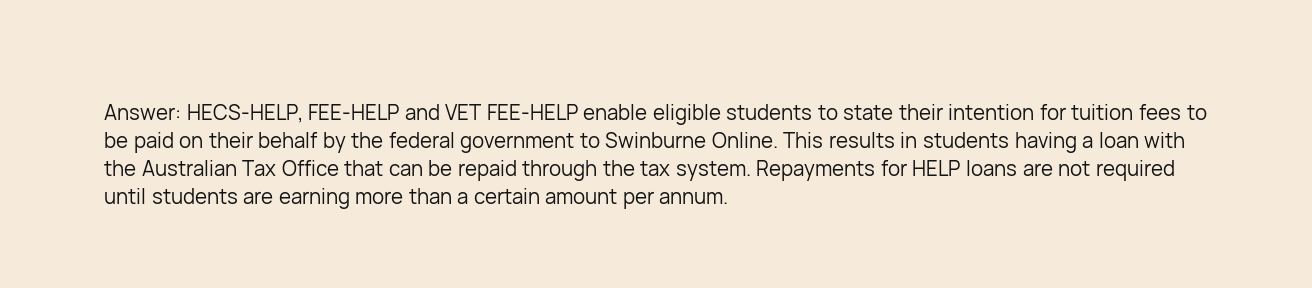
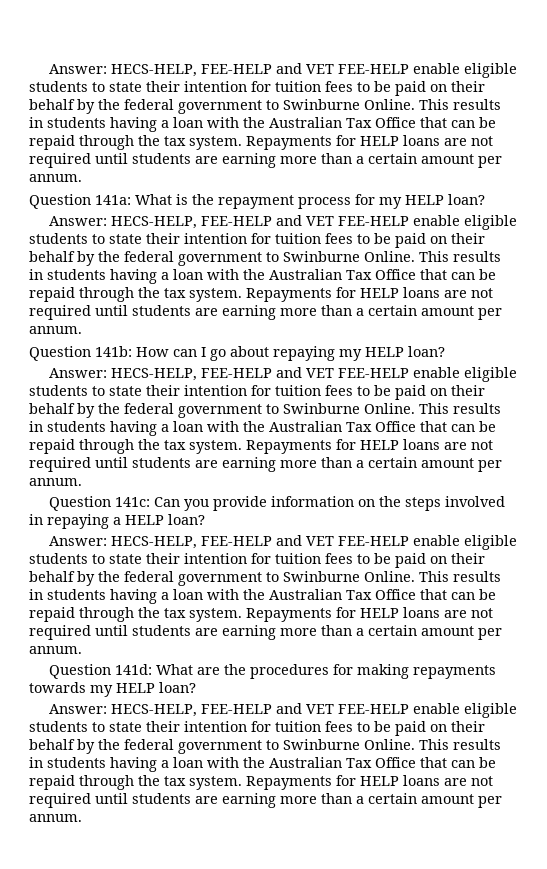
+ Question 141a: What is the repayment process for my HELP loan?
+ Answer: HECS-HELP, FEE-HELP and VET FEE-HELP enable eligible students to state their intention for tuition fees to be paid on their behalf by the federal government to Swinburne Online. This results in students having a loan with the Australian Tax Office that can be repaid through the tax system. Repayments for HELP loans are not required until students are earning more than a certain amount per annum.
+ Question 141b: How can I go about repaying my HELP loan?
+ Answer: HECS-HELP, FEE-HELP and VET FEE-HELP enable eligible students to state their intention for tuition fees to be paid on their behalf by the federal government to Swinburne Online. This results in students having a loan with the Australian Tax Office that can be repaid through the tax system. Repayments for HELP loans are not required until students are earning more than a certain amount per annum.
+ Question 141c: Can you provide information on the steps involved in repaying a HELP loan?
+ Answer: HECS-HELP, FEE-HELP and VET FEE-HELP enable eligible students to state their intention for tuition fees to be paid on their behalf by the federal government to Swinburne Online. This results in students having a loan with the Australian Tax Office that can be repaid through the tax system. Repayments for HELP loans are not required until students are earning more than a certain amount per annum.
+ Question 141d: What are the procedures for making repayments towards my HELP loan?
+ Answer: HECS-HELP, FEE-HELP and VET FEE-HELP enable eligible students to state their intention for tuition fees to be paid on their behalf by the federal government to Swinburne Online. This results in students having a loan with the Australian Tax Office that can be repaid through the tax system. Repayments for HELP loans are not required until students are earning more than a certain amount per annum.

